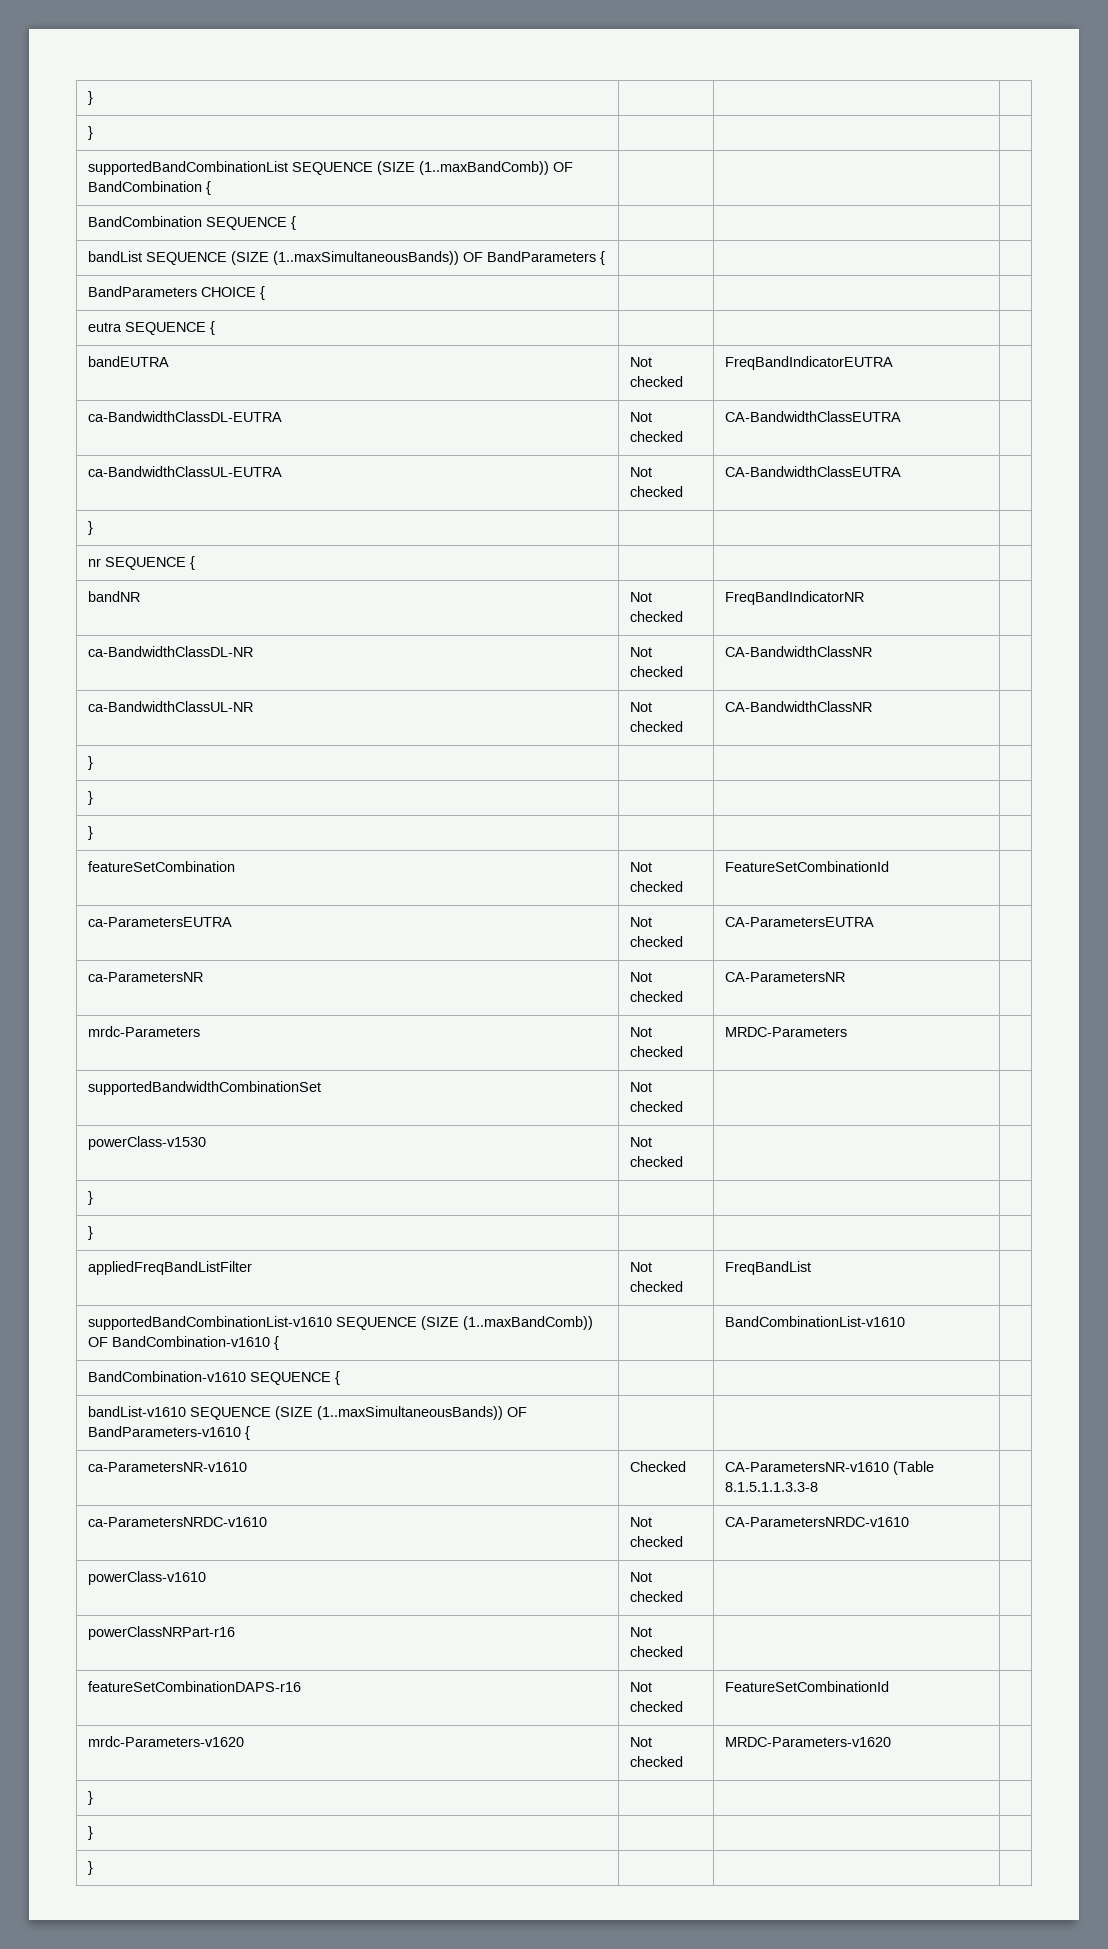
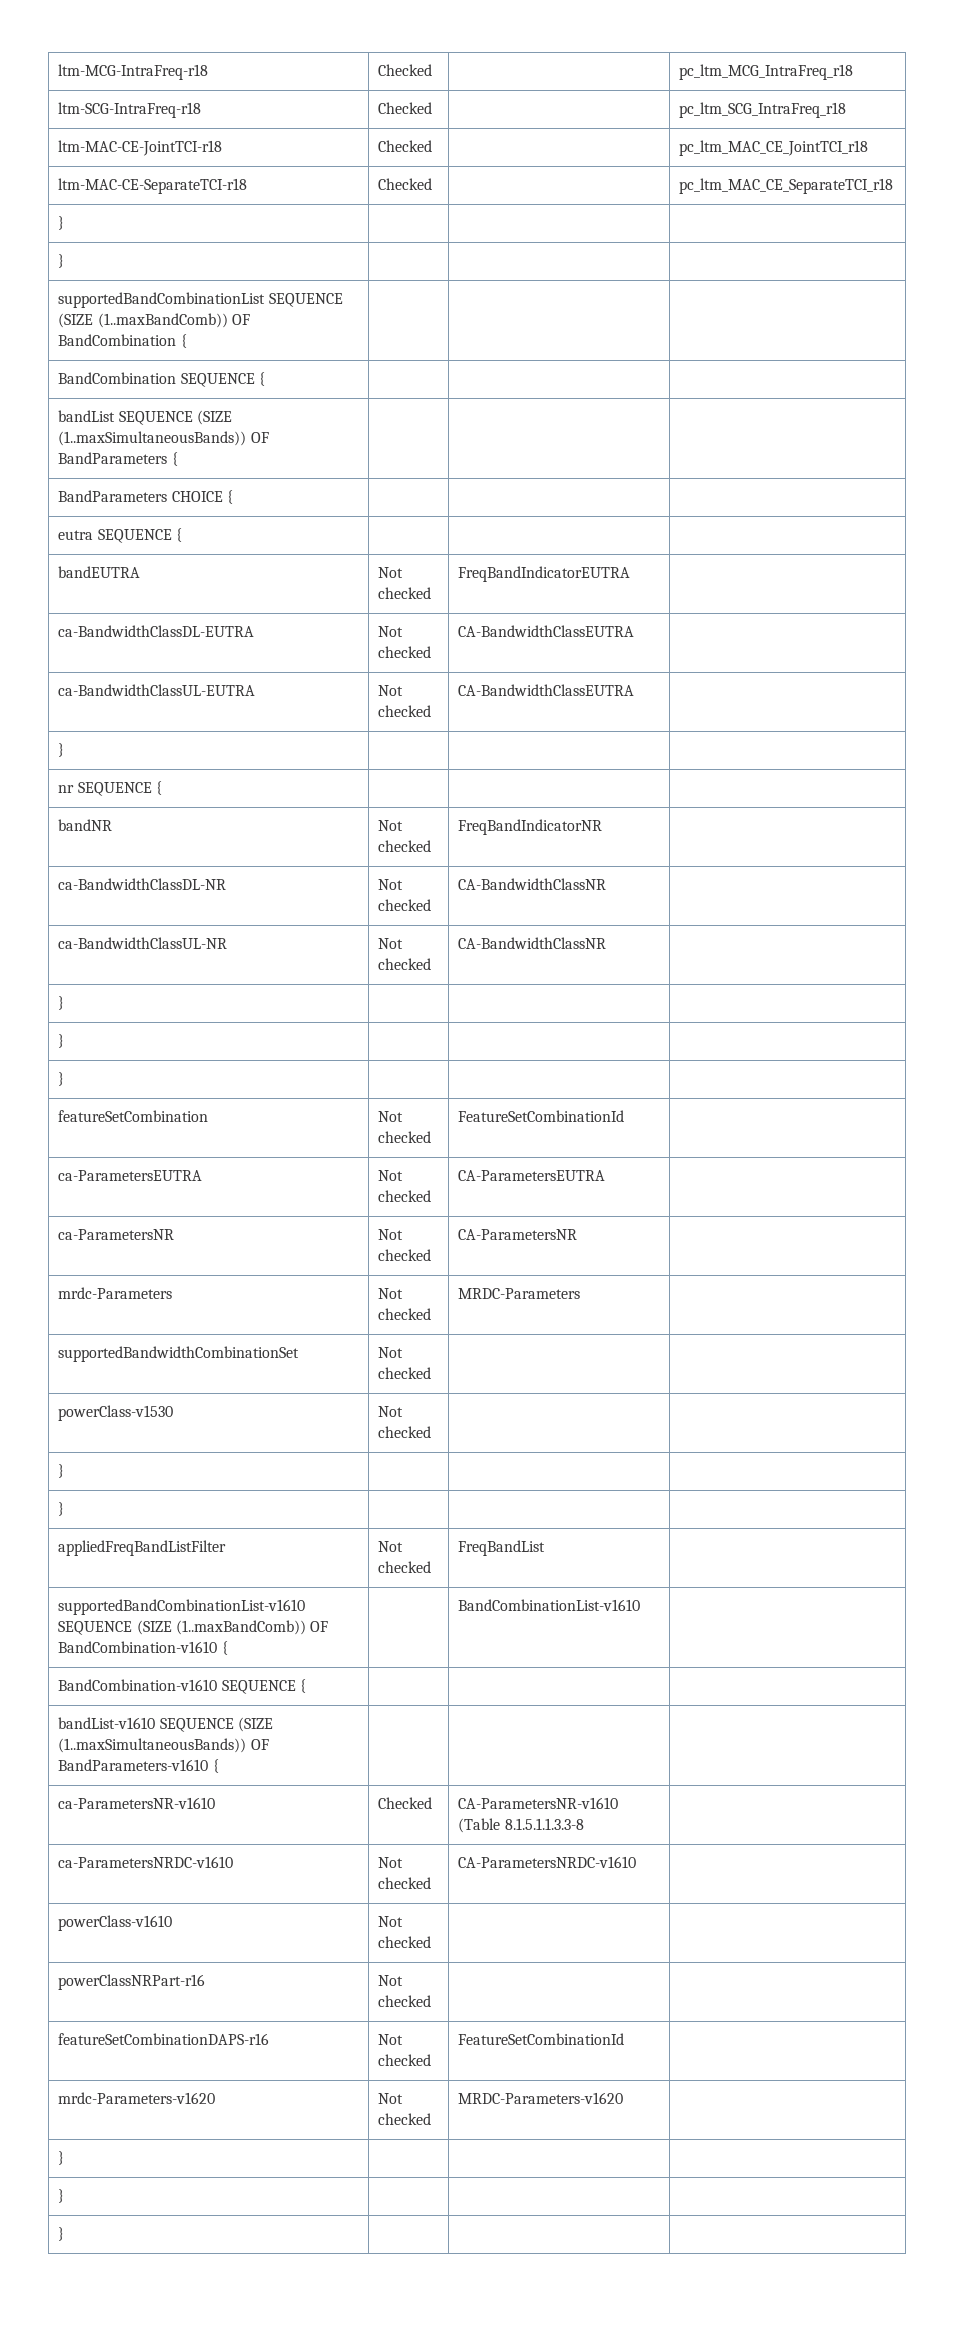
+ ltm-MCG-IntraFreq-r18 | Checked | | pc_ltm_MCG_IntraFreq_r18
+ ltm-SCG-IntraFreq-r18 | Checked | | pc_ltm_SCG_IntraFreq_r18
+ ltm-MAC-CE-JointTCI-r18 | Checked | | pc_ltm_MAC_CE_JointTCI_r18
+ ltm-MAC-CE-SeparateTCI-r18 | Checked | | pc_ltm_MAC_CE_SeparateTCI_r18

